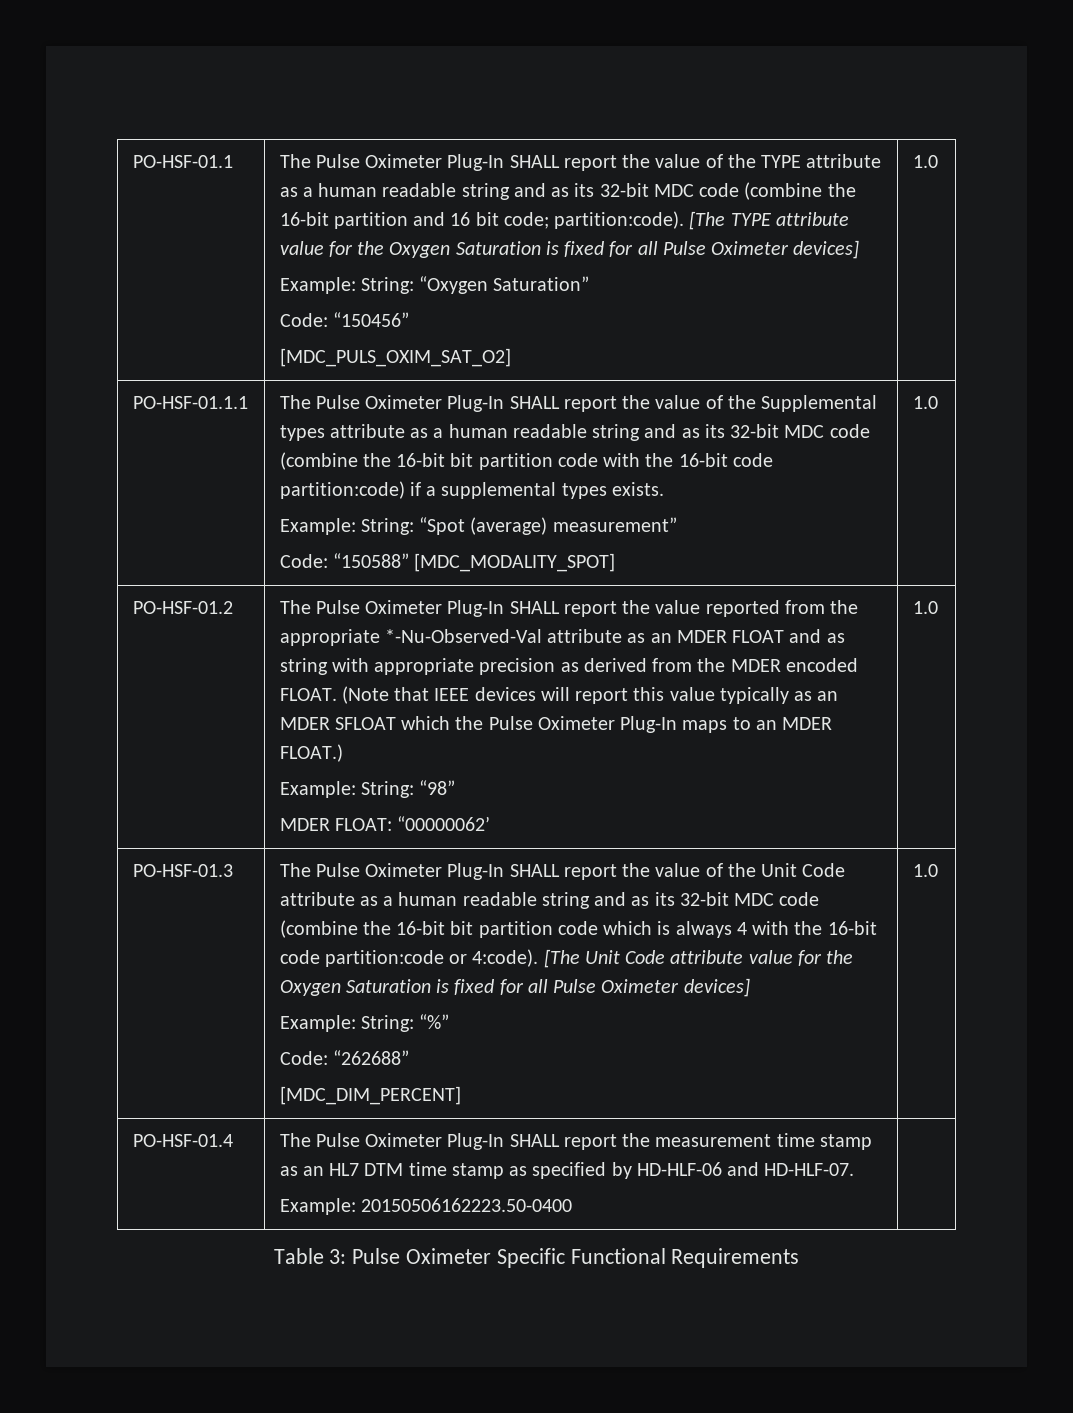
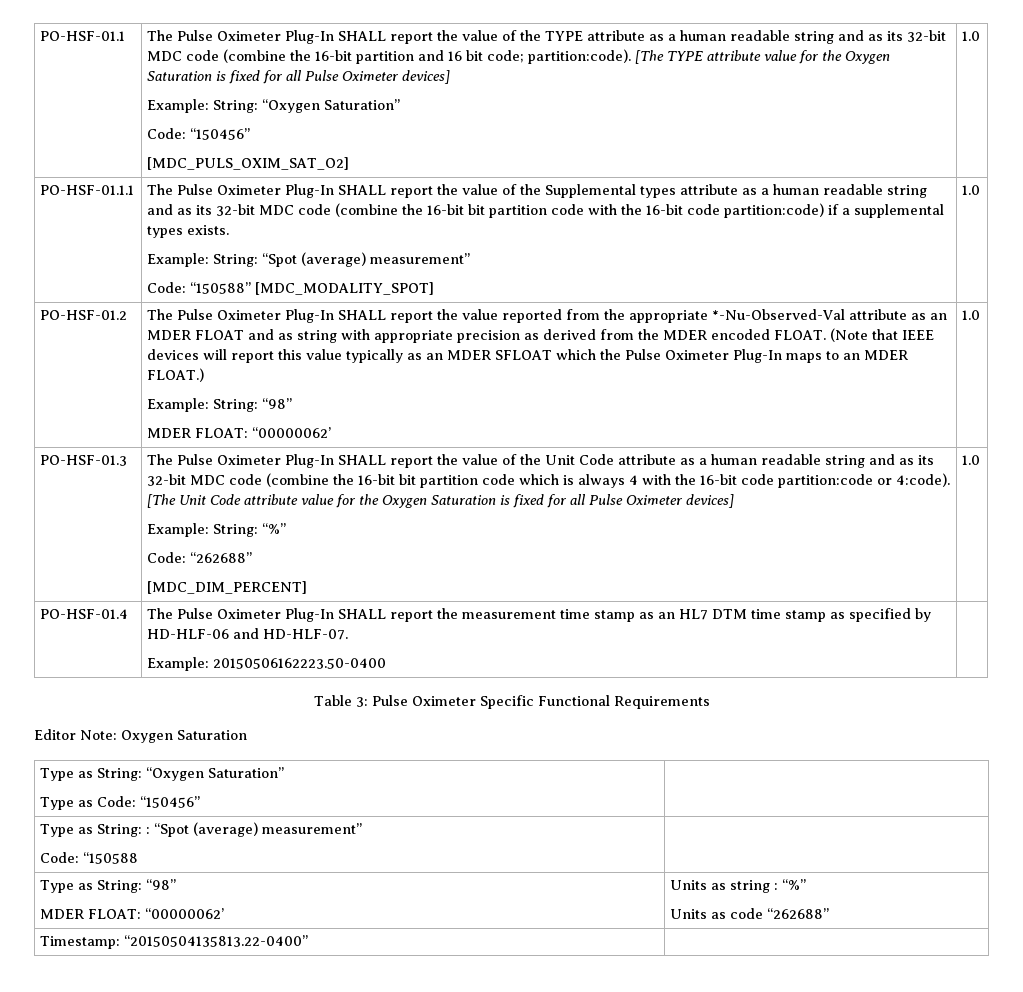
+ Editor Note: Oxygen Saturation
+ Type as String: “Oxygen Saturation”
+ Type as Code: “150456” |
+ Type as String: : “Spot (average) measurement”
+ Code: “150588 |
+ Type as String: “98”
+ MDER FLOAT: “00000062’ | Units as string : “%”
+ Units as code “262688”
+ Timestamp: “20150504135813.22-0400” |

